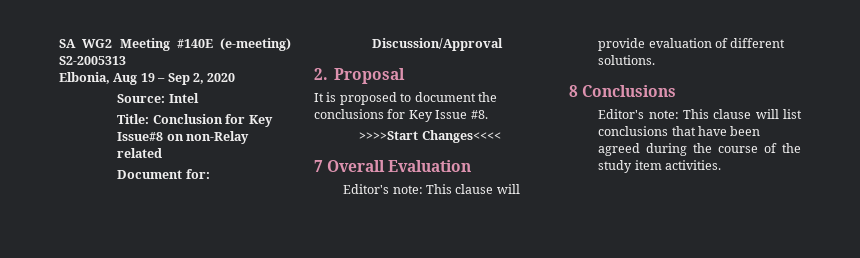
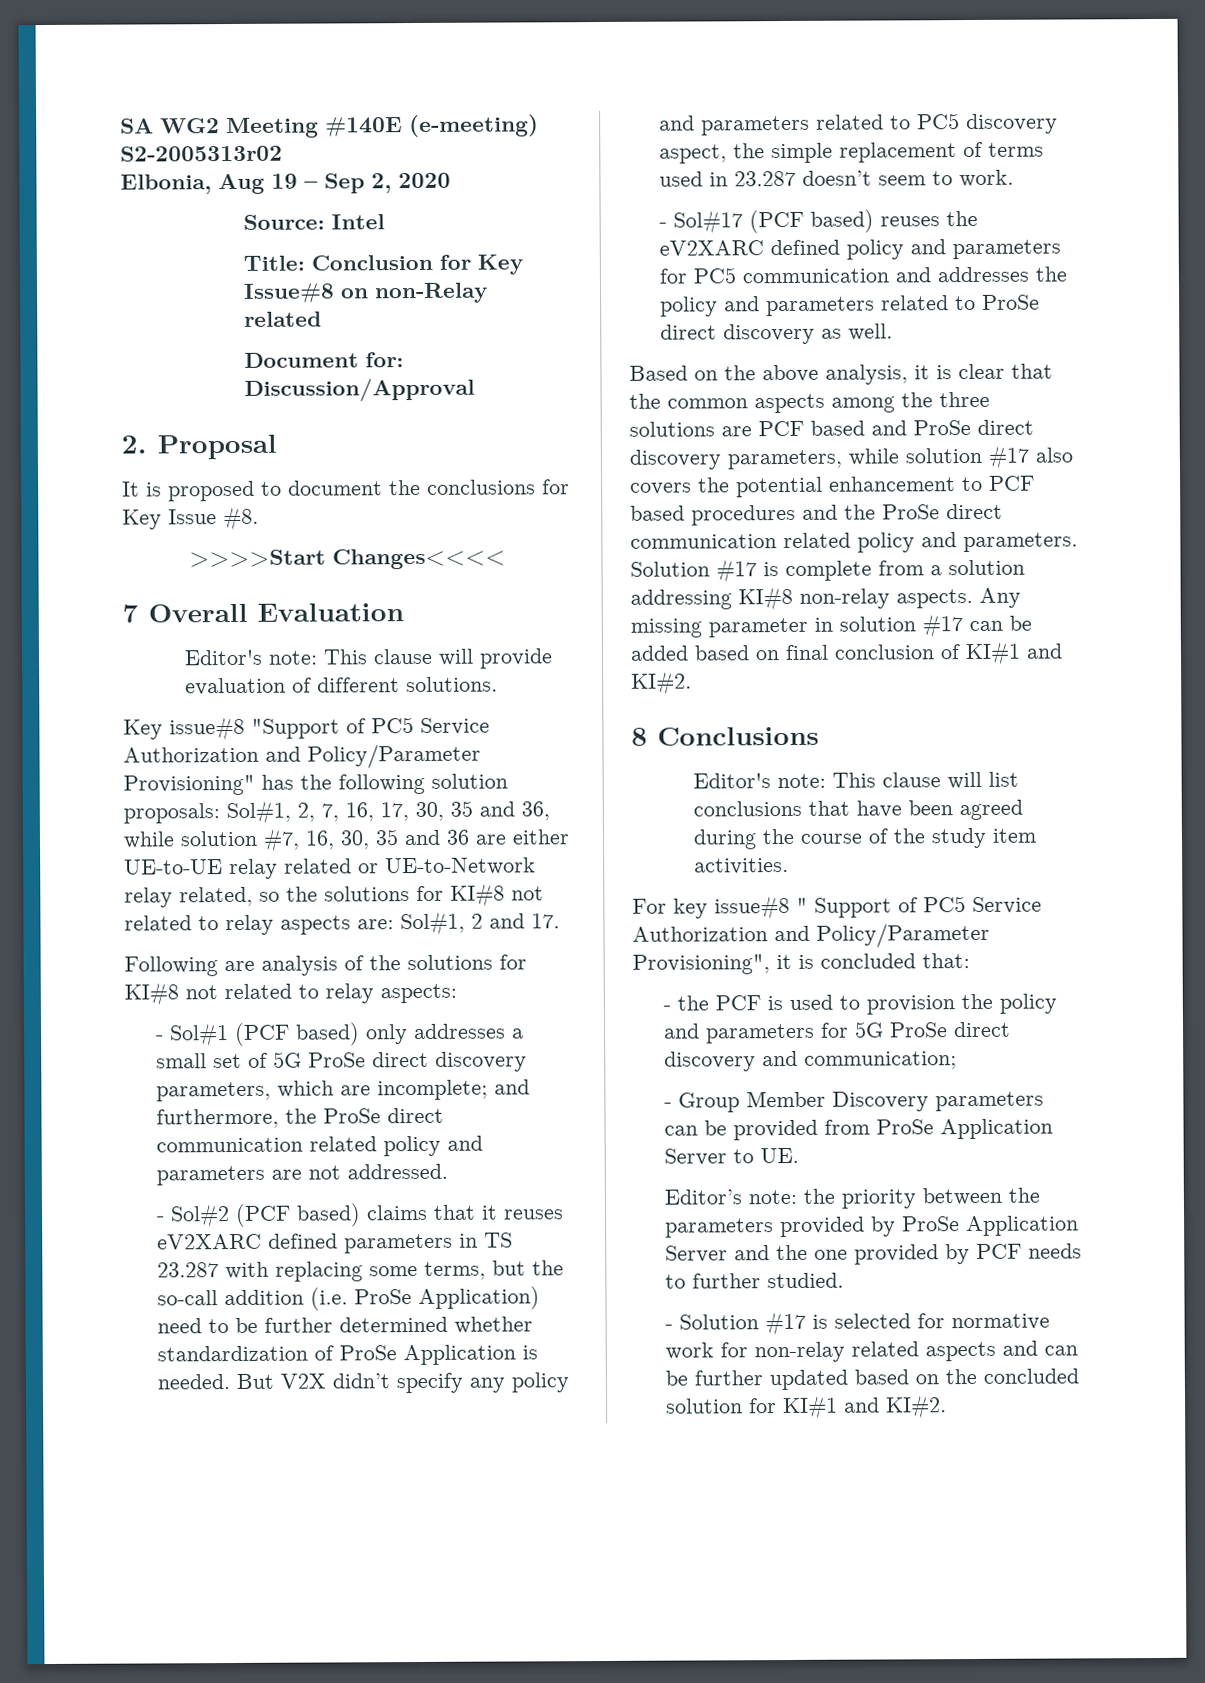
- SA WG2 Meeting #140E (e-meeting) S2-2005313
+ SA WG2 Meeting #140E (e-meeting) S2-2005313r02
+ Key issue#8 "Support of PC5 Service Authorization and Policy/Parameter Provisioning" has the following solution proposals: Sol#1, 2, 7, 16, 17, 30, 35 and 36, while solution #7, 16, 30, 35 and 36 are either UE-to-UE relay related or UE-to-Network relay related, so the solutions for KI#8 not related to relay aspects are: Sol#1, 2 and 17.
+ Following are analysis of the solutions for KI#8 not related to relay aspects:
+ - Sol#1 (PCF based) only addresses a small set of 5G ProSe direct discovery parameters, which are incomplete; and furthermore, the ProSe direct communication related policy and parameters are not addressed.
+ - Sol#2 (PCF based) claims that it reuses eV2XARC defined parameters in TS 23.287 with replacing some terms, but the so-call addition (i.e. ProSe Application) need to be further determined whether standardization of ProSe Application is needed. But V2X didn’t specify any policy and parameters related to PC5 discovery aspect, the simple replacement of terms used in 23.287 doesn’t seem to work.
+ - Sol#17 (PCF based) reuses the eV2XARC defined policy and parameters for PC5 communication and addresses the policy and parameters related to ProSe direct discovery as well.
+ Based on the above analysis, it is clear that the common aspects among the three solutions are PCF based and ProSe direct discovery parameters, while solution #17 also covers the potential enhancement to PCF based procedures and the ProSe direct communication related policy and parameters. Solution #17 is complete from a solution addressing KI#8 non-relay aspects. Any missing parameter in solution #17 can be added based on final conclusion of KI#1 and KI#2.
+ For key issue#8 " Support of PC5 Service Authorization and Policy/Parameter Provisioning", it is concluded that:
+ - the PCF is used to provision the policy and parameters for 5G ProSe direct discovery and communication;
+ - Group Member Discovery parameters can be provided from ProSe Application Server to UE.
+ Editor’s note: the priority between the parameters provided by ProSe Application Server and the one provided by PCF needs to further studied.
+ - Solution #17 is selected for normative work for non-relay related aspects and can be further updated based on the concluded solution for KI#1 and KI#2.

